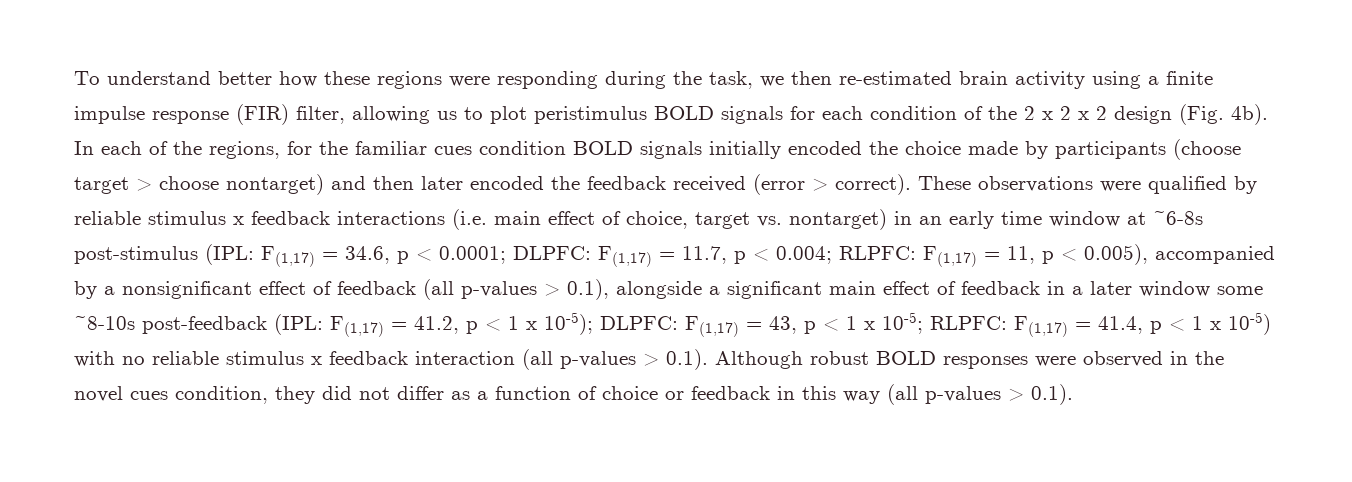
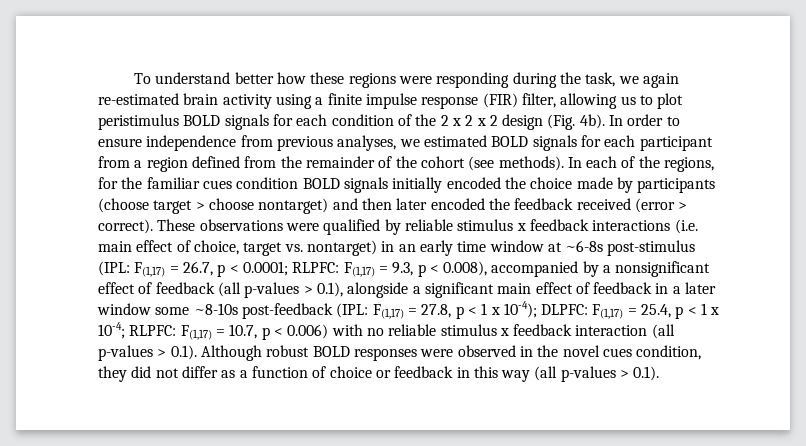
- To understand better how these regions were responding during the task, we then re-estimated brain activity using a finite impulse response (FIR) filter, allowing us to plot peristimulus BOLD signals for each condition of the 2 x 2 x 2 design (Fig. 4b).
+ To understand better how these regions were responding during the task, we again re-estimated brain activity using a finite impulse response (FIR) filter, allowing us to plot peristimulus BOLD signals for each condition of the 2 x 2 x 2 design (Fig. 4b).
- In each of the regions, for the familiar cues condition BOLD signals initially encoded the choice made by participants (choose target > choose nontarget) and then later encoded the feedback received (error > correct).
+ In order to ensure independence from previous analyses, we estimated BOLD signals for each participant from a region defined from the remainder of the cohort (see methods). In each of the regions, for the familiar cues condition BOLD signals initially encoded the choice made by participants (choose target > choose nontarget) and then later encoded the feedback received (error > correct).
- F(1,17) = 34.6, p < 0.0001;
+ F(1,17) = 26.7, p < 0.0001;
- DLPFC: F(1,17) = 11.7, p < 0.004; RLPFC: F(1,17) = 11, p < 0.005), accompanied by a nonsignificant effect of feedback (all p-values > 0.1), alongside a significant main effect of feedback in a later window some ~8-10s post-feedback (IPL:
+ RLPFC: F(1,17) = 9.3, p < 0.008), accompanied by a nonsignificant effect of feedback (all p-values > 0.1), alongside a significant main effect of feedback in a later window some ~8-10s post-feedback (IPL:
- F(1,17) = 41.2, p < 1 x 10-5); DLPFC: F(1,17) = 43, p < 1 x 10-5; RLPFC: F(1,17) = 41.4, p < 1 x 10-5) with no reliable stimulus x feedback interaction (all p-values > 0.1). Although robust BOLD responses were observed in the novel cues condition, they did not differ as a function of choice or feedback in this way (all p-values > 0.1).
+ F(1,17) = 27.8, p < 1 x 10-4); DLPFC: F(1,17) = 25.4, p < 1 x 10-4; RLPFC: F(1,17) = 10.7, p < 0.006) with no reliable stimulus x feedback interaction (all p-values > 0.1). Although robust BOLD responses were observed in the novel cues condition, they did not differ as a function of choice or feedback in this way (all p-values > 0.1).

